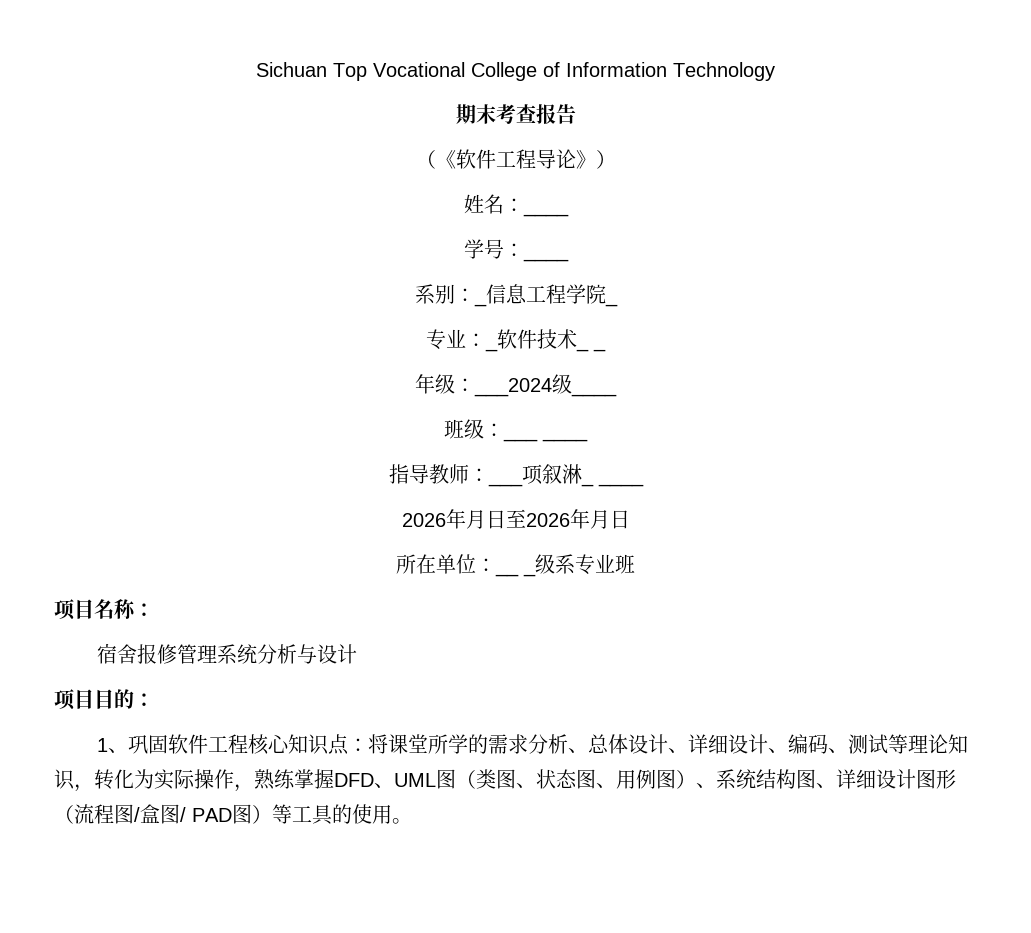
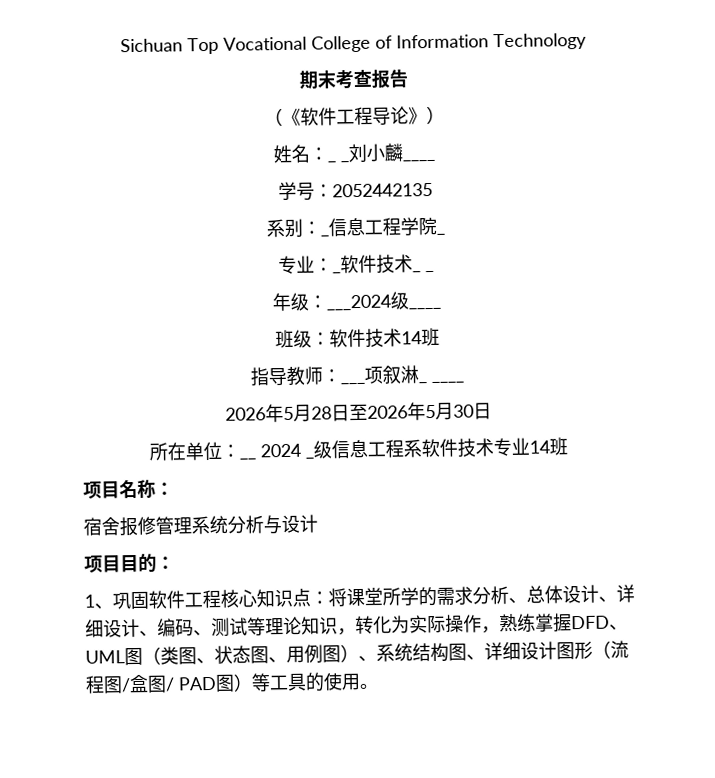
- 姓名：____
+ 姓名：_ _刘小麟____
- 学号：____
+ 学号：2052442135
- 班级：___ ____
+ 班级：软件技术14班
- 2026年月日至2026年月日
- 所在单位：__ _级系专业班
+ 2026年5月28日至2026年5月30日
+ 所在单位：__ 2024 _级信息工程系软件技术专业14班

